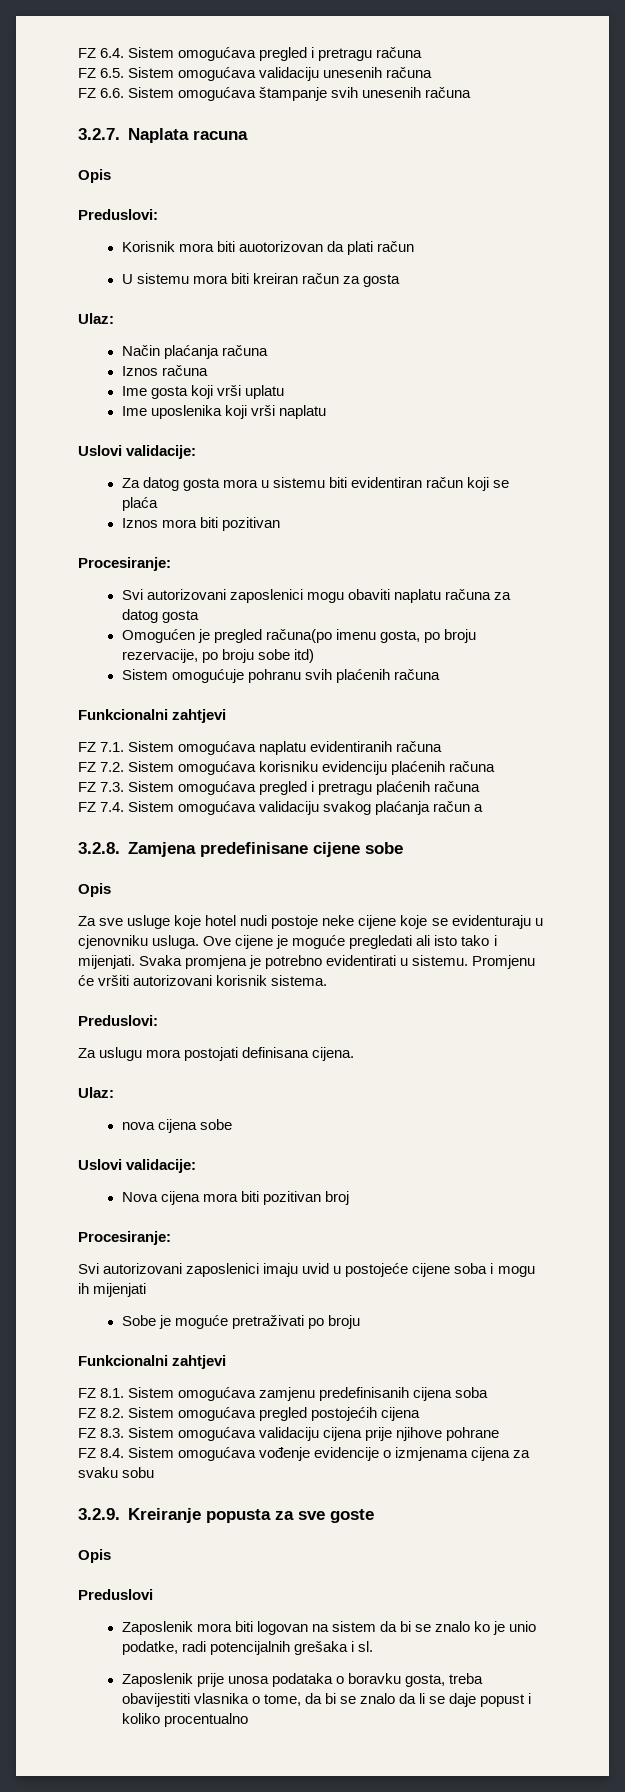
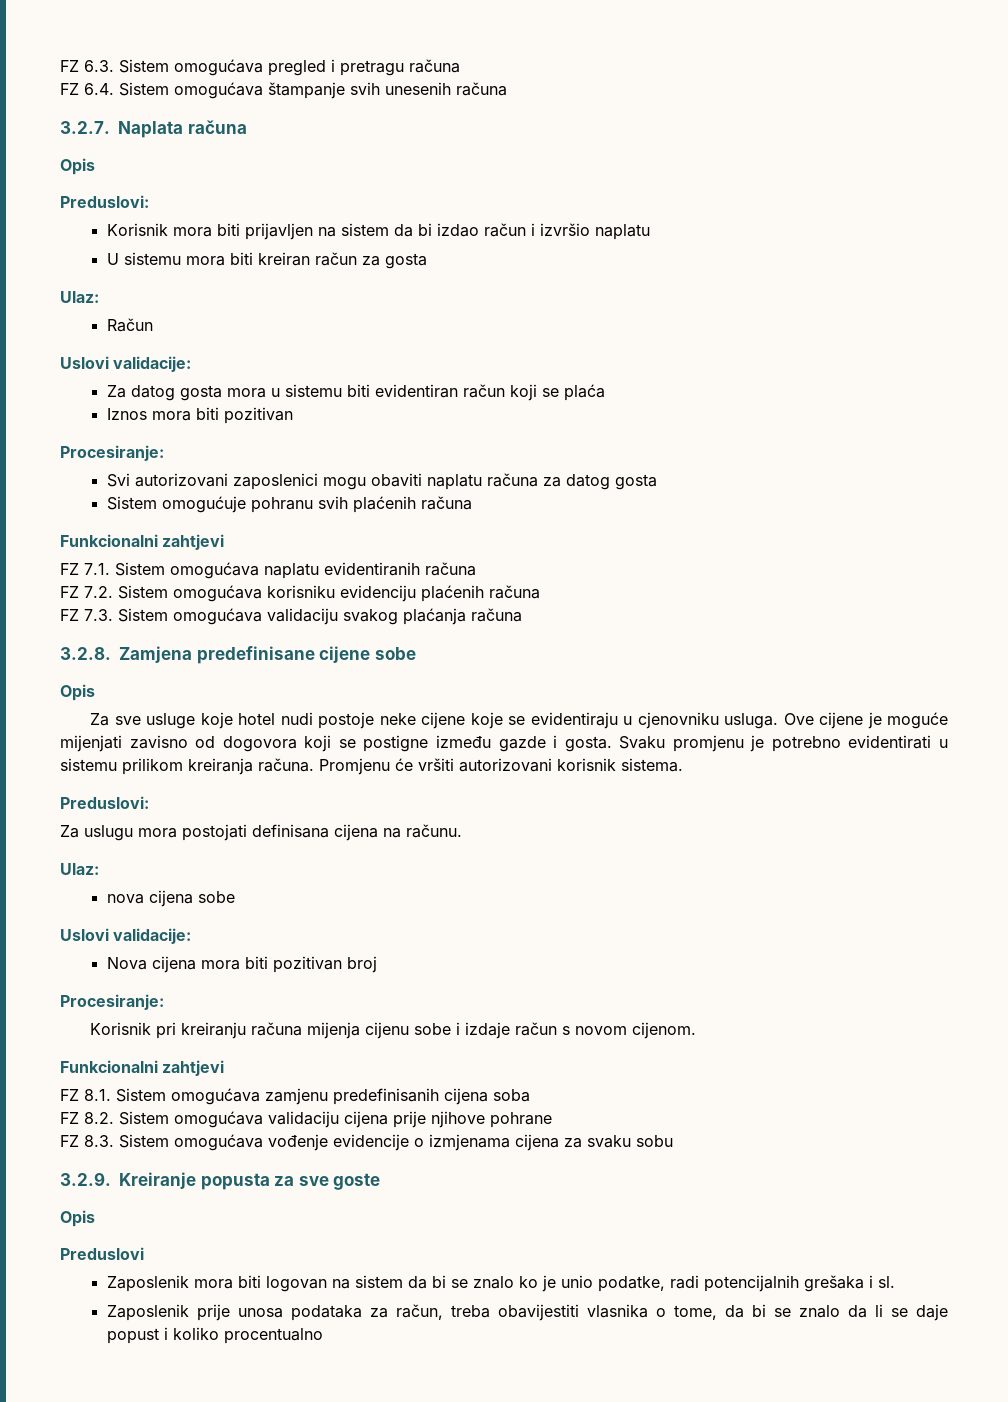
- FZ 6.4. Sistem omogućava pregled i pretragu računa
+ FZ 6.3. Sistem omogućava pregled i pretragu računa
- FZ 6.5. Sistem omogućava validaciju unesenih računa
- FZ 6.6. Sistem omogućava štampanje svih unesenih računa
+ FZ 6.4. Sistem omogućava štampanje svih unesenih računa
- 3.2.7. Naplata racuna
+ 3.2.7. Naplata računa
- Korisnik mora biti auotorizovan da plati račun
+ Korisnik mora biti prijavljen na sistem da bi izdao račun i izvršio naplatu
- Način plaćanja računa
- Iznos računa
- Ime gosta koji vrši uplatu
- Ime uposlenika koji vrši naplatu
+ Račun
- Omogućen je pregled računa(po imenu gosta, po broju rezervacije, po broju sobe itd)
- FZ 7.3. Sistem omogućava pregled i pretragu plaćenih računa
- FZ 7.4. Sistem omogućava validaciju svakog plaćanja račun a
+ FZ 7.3. Sistem omogućava validaciju svakog plaćanja računa
- Za sve usluge koje hotel nudi postoje neke cijene koje se evidenturaju u cjenovniku usluga.
+ Za sve usluge koje hotel nudi postoje neke cijene koje se evidentiraju u cjenovniku usluga.
- Ove cijene je moguće pregledati ali isto tako i mijenjati. Svaka promjena je potrebno evidentirati u sistemu.
+ Ove cijene je moguće mijenjati zavisno od dogovora koji se postigne između gazde i gosta. Svaku promjenu je potrebno evidentirati u sistemu prilikom kreiranja računa.
- Za uslugu mora postojati definisana cijena.
+ Za uslugu mora postojati definisana cijena na računu.
- Svi autorizovani zaposlenici imaju uvid u postojeće cijene soba i mogu ih mijenjati
- Sobe je moguće pretraživati po broju
+ Korisnik pri kreiranju računa mijenja cijenu sobe i izdaje račun s novom cijenom.
- FZ 8.2. Sistem omogućava pregled postojećih cijena
- FZ 8.3. Sistem omogućava validaciju cijena prije njihove pohrane
+ FZ 8.2. Sistem omogućava validaciju cijena prije njihove pohrane
- FZ 8.4. Sistem omogućava vođenje evidencije o izmjenama cijena za svaku sobu
+ FZ 8.3. Sistem omogućava vođenje evidencije o izmjenama cijena za svaku sobu
- Zaposlenik prije unosa podataka o boravku gosta, treba obavijestiti vlasnika o tome, da bi se znalo da li se daje popust i koliko procentualno
+ Zaposlenik prije unosa podataka za račun, treba obavijestiti vlasnika o tome, da bi se znalo da li se daje popust i koliko procentualno

